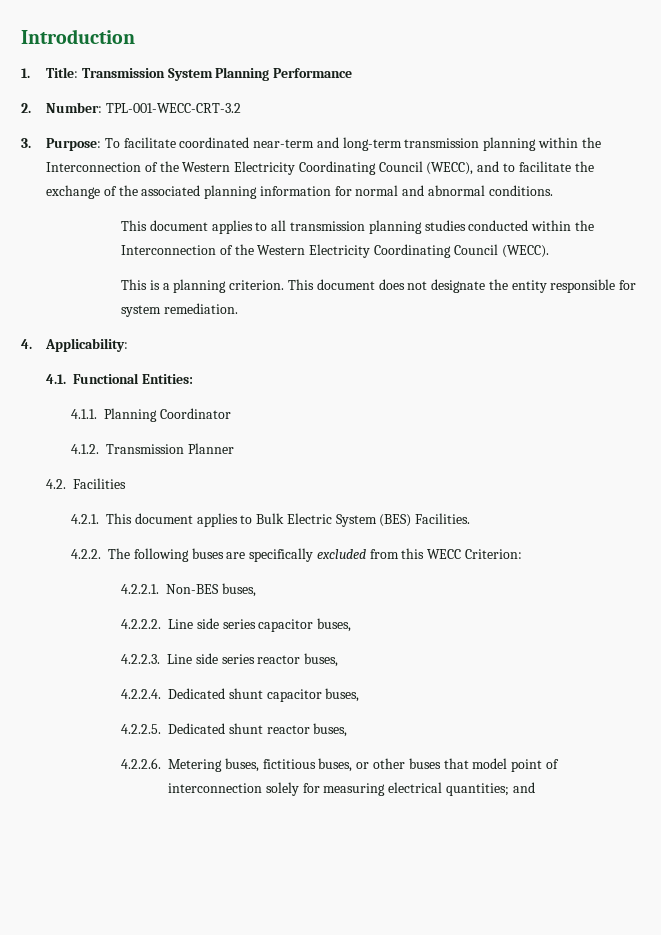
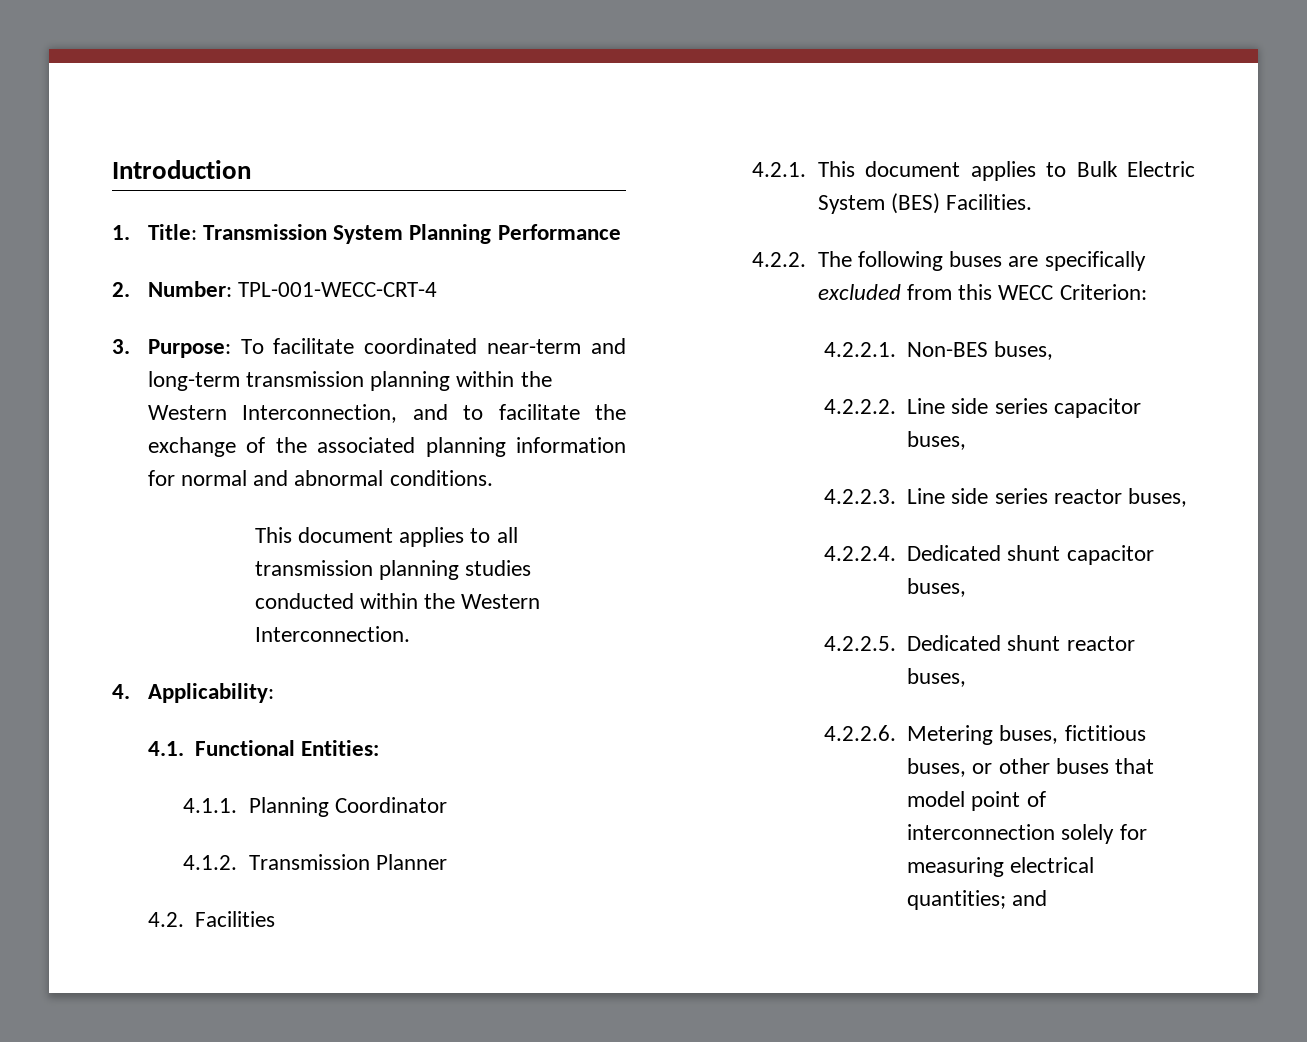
- 2. Number: TPL-001-WECC-CRT-3.2
+ 2. Number: TPL-001-WECC-CRT-4
- 3. Purpose: To facilitate coordinated near-term and long-term transmission planning within the Interconnection of the Western Electricity Coordinating Council (WECC), and to facilitate the exchange of the associated planning information for normal and abnormal conditions.
+ 3. Purpose: To facilitate coordinated near-term and long-term transmission planning within the Western Interconnection, and to facilitate the exchange of the associated planning information for normal and abnormal conditions.
- This document applies to all transmission planning studies conducted within the Interconnection of the Western Electricity Coordinating Council (WECC).
- This is a planning criterion. This document does not designate the entity responsible for system remediation.
+ This document applies to all transmission planning studies conducted within the Western Interconnection.

